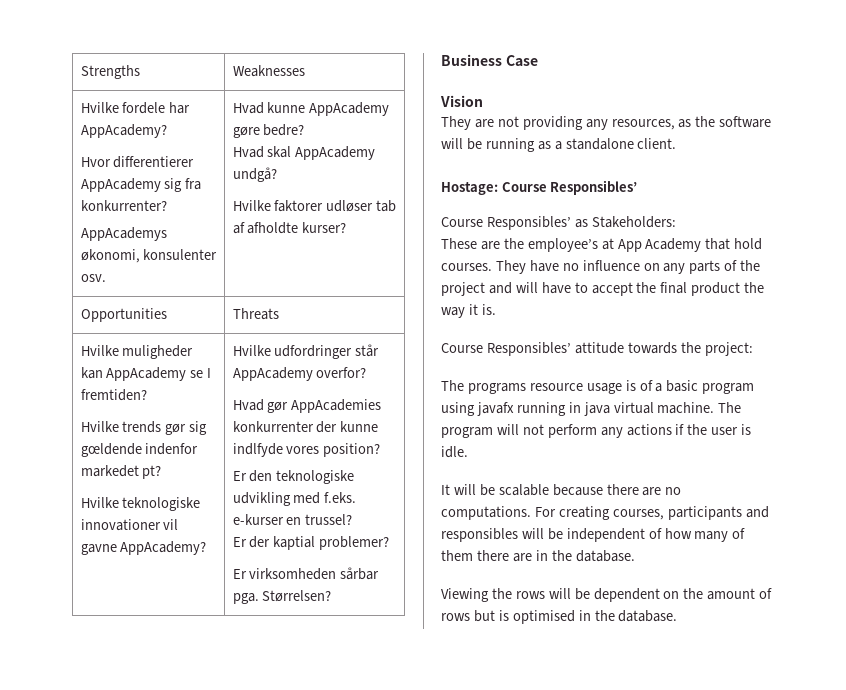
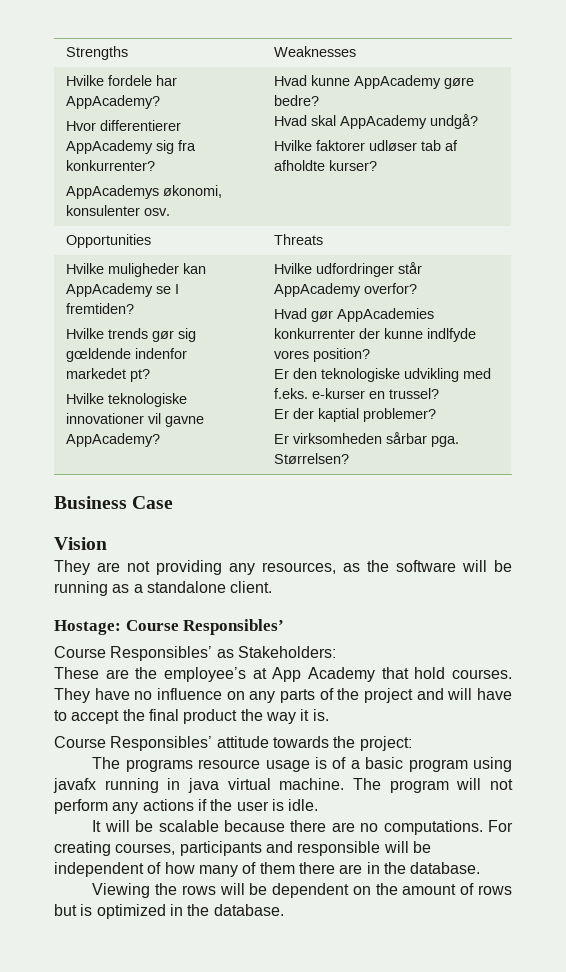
- For creating courses, participants and responsibles will be independent of how many of them there are in the database.
+ For creating courses, participants and responsible will be independent of how many of them there are in the database.
- Viewing the rows will be dependent on the amount of rows but is optimised in the database.
+ Viewing the rows will be dependent on the amount of rows but is optimized in the database.

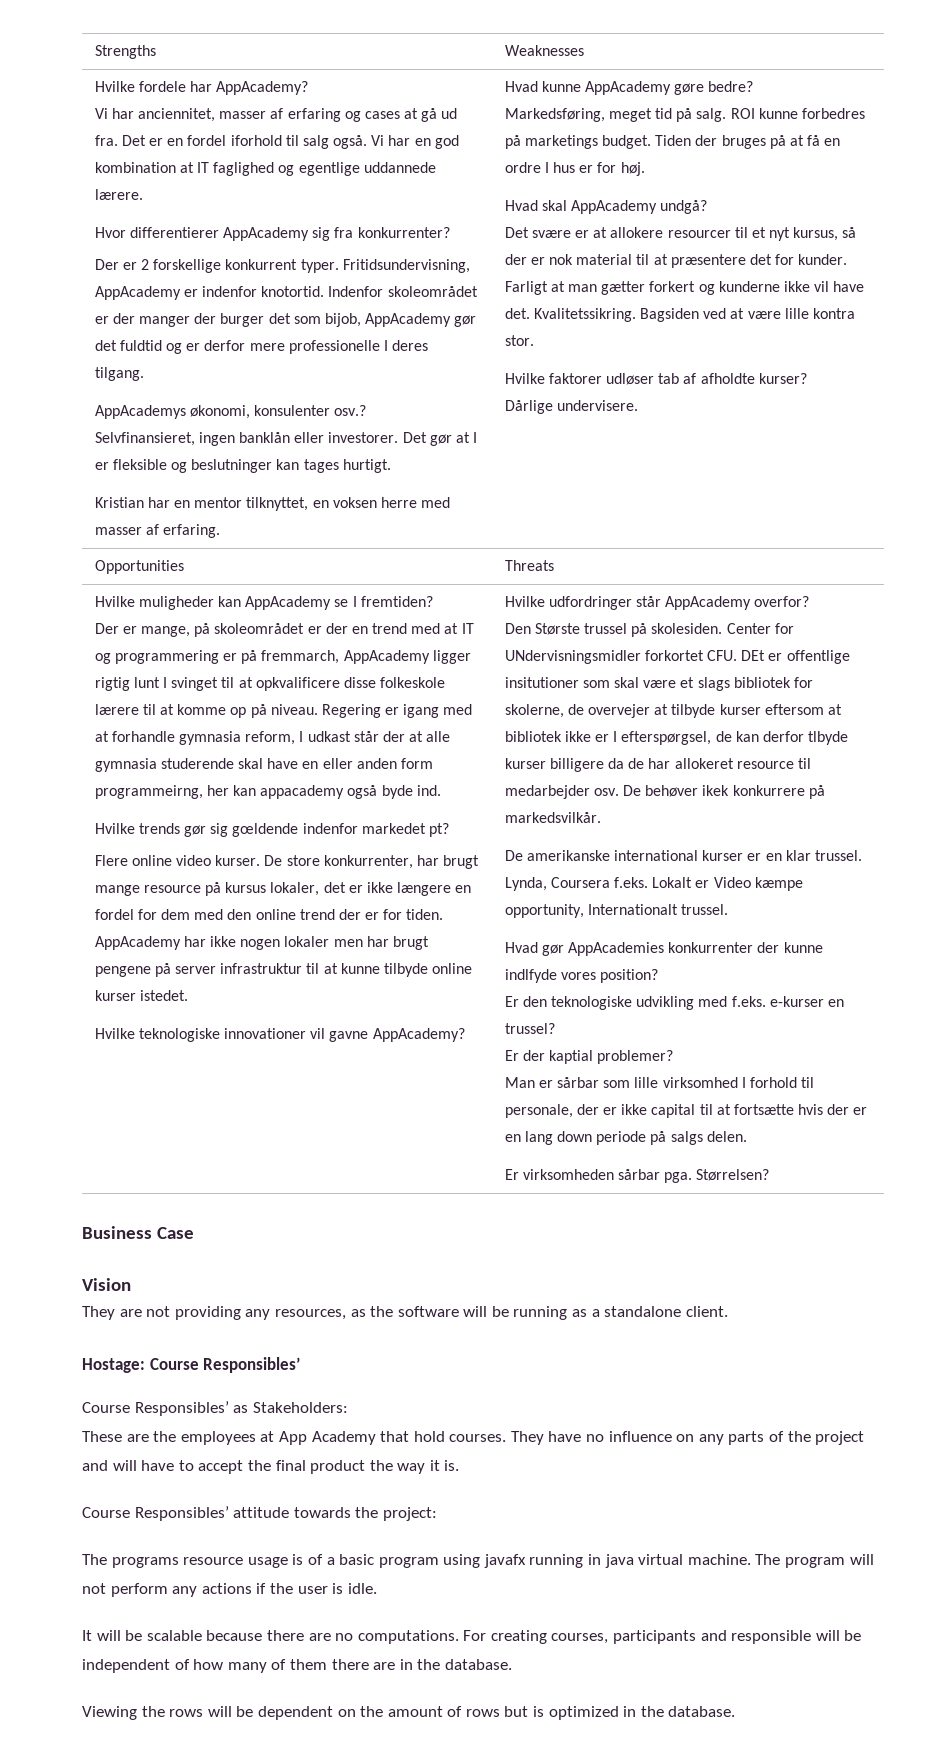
+ Vi har anciennitet, masser af erfaring og cases at gå ud fra. Det er en fordel iforhold til salg også. Vi har en god kombination at IT faglighed og egentlige uddannede lærere.
- AppAcademys økonomi, konsulenter osv.
+ Der er 2 forskellige konkurrent typer. Fritidsundervisning, AppAcademy er indenfor knotortid. Indenfor skoleområdet er der manger der burger det som bijob, AppAcademy gør det fuldtid og er derfor mere professionelle I deres tilgang.
+ AppAcademys økonomi, konsulenter osv.?
+ Selvfinansieret, ingen banklån eller investorer. Det gør at I er fleksible og beslutninger kan tages hurtigt.
+ Kristian har en mentor tilknyttet, en voksen herre med masser af erfaring.
+ Markedsføring, meget tid på salg. ROI kunne forbedres på marketings budget. Tiden der bruges på at få en ordre I hus er for høj.
  Hvad skal AppAcademy undgå?
+ Det svære er at allokere resourcer til et nyt kursus, så der er nok material til at præsentere det for kunder. Farligt at man gætter forkert og kunderne ikke vil have det. Kvalitetssikring. Bagsiden ved at være lille kontra stor.
+ Dårlige undervisere.
+ Der er mange, på skoleområdet er der en trend med at IT og programmering er på fremmarch, AppAcademy ligger rigtig lunt I svinget til at opkvalificere disse folkeskole lærere til at komme op på niveau. Regering er igang med at forhandle gymnasia reform, I udkast står der at alle gymnasia studerende skal have en eller anden form programmeirng, her kan appacademy også byde ind.
+ Flere online video kurser. De store konkurrenter, har brugt mange resource på kursus lokaler, det er ikke længere en fordel for dem med den online trend der er for tiden. AppAcademy har ikke nogen lokaler men har brugt pengene på server infrastruktur til at kunne tilbyde online kurser istedet.
+ Den Største trussel på skolesiden. Center for UNdervisningsmidler forkortet CFU. DEt er offentlige insitutioner som skal være et slags bibliotek for skolerne, de overvejer at tilbyde kurser eftersom at bibliotek ikke er I efterspørgsel, de kan derfor tlbyde kurser billigere da de har allokeret resource til medarbejder osv. De behøver ikek konkurrere på markedsvilkår.
+ De amerikanske international kurser er en klar trussel. Lynda, Coursera f.eks. Lokalt er Video kæmpe opportunity, Internationalt trussel.
+ Man er sårbar som lille virksomhed I forhold til personale, der er ikke capital til at fortsætte hvis der er en lang down periode på salgs delen.
- These are the employee’s at App Academy that hold courses.
+ These are the employees at App Academy that hold courses.

